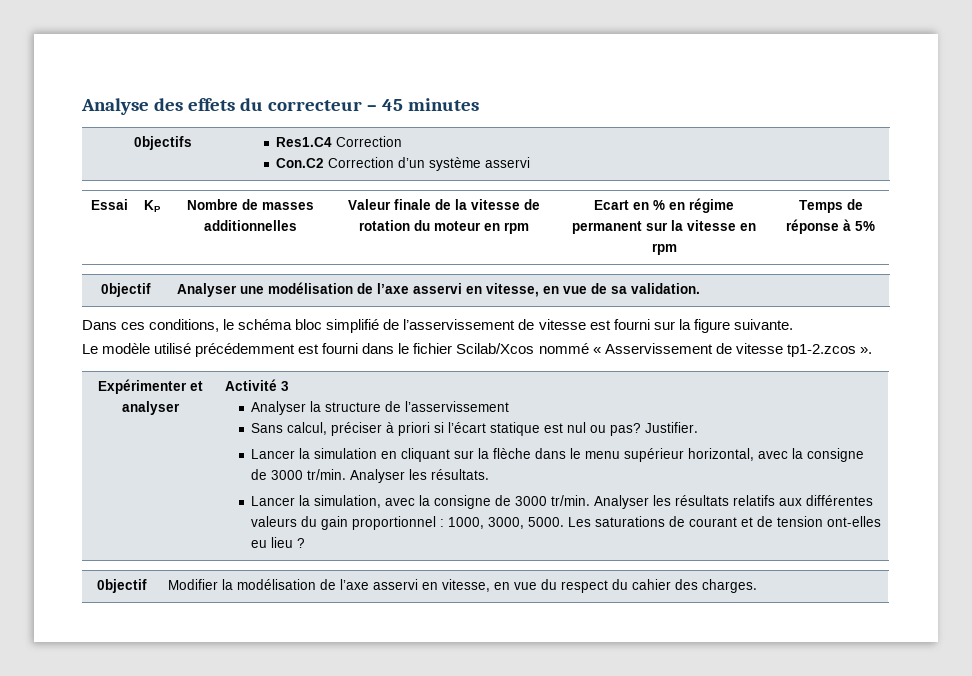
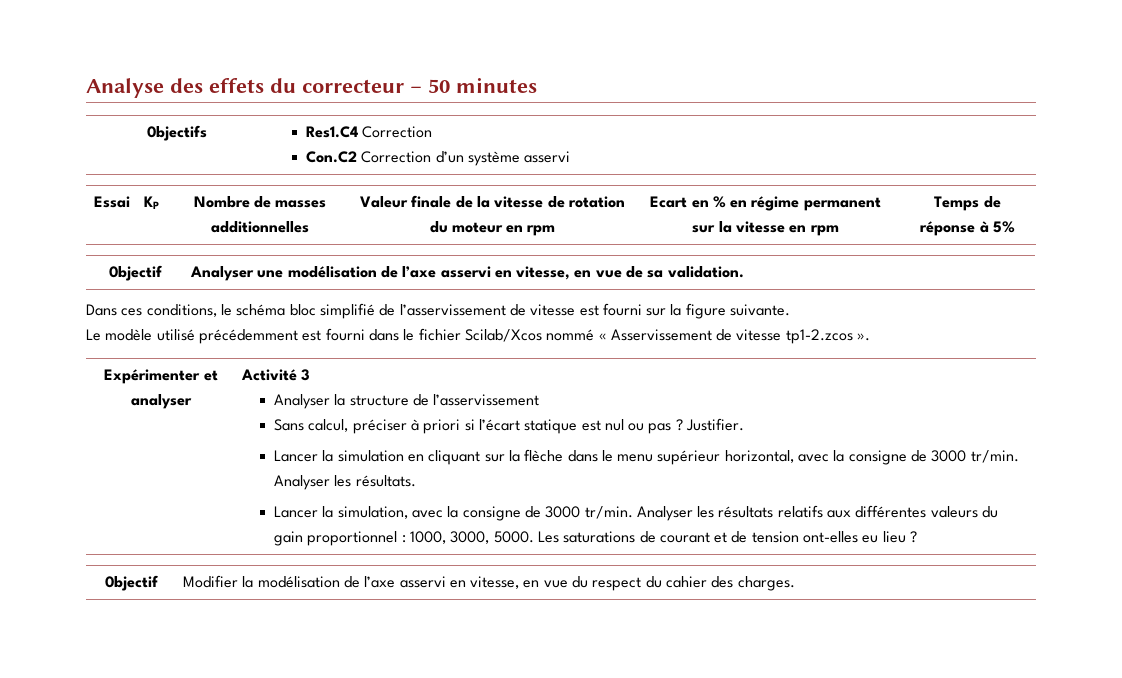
- Analyse des effets du correcteur – 45 minutes
+ Analyse des effets du correcteur – 50 minutes
- Sans calcul, préciser à priori si l’écart statique est nul ou pas?
+ Sans calcul, préciser à priori si l’écart statique est nul ou pas ?

